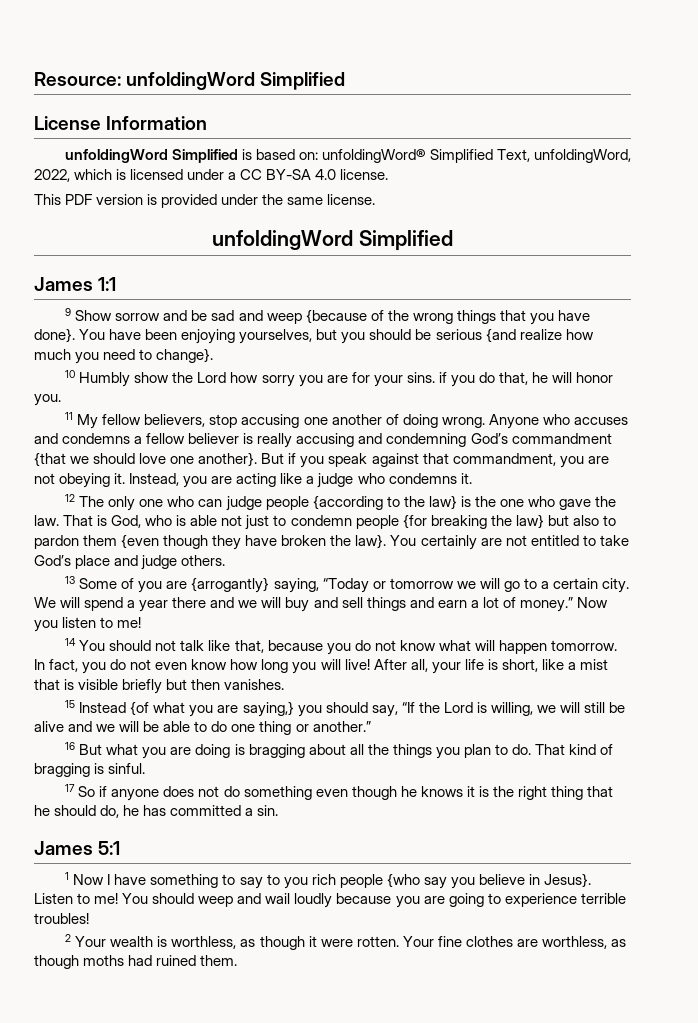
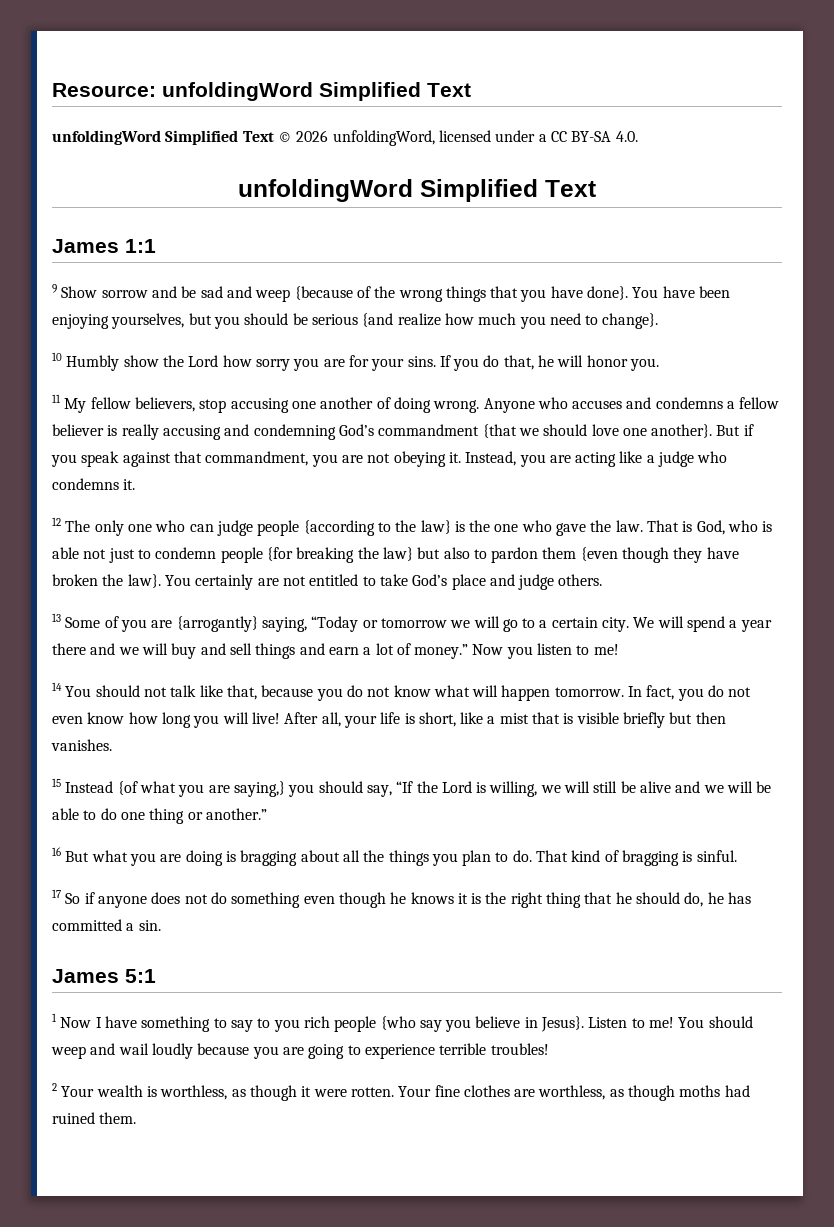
- Resource: unfoldingWord Simplified
- License Information
- unfoldingWord Simplified is based on: unfoldingWord® Simplified Text, unfoldingWord, 2022, which is licensed under a CC BY-SA 4.0 license.
- This PDF version is provided under the same license.
- unfoldingWord Simplified
+ Resource: unfoldingWord Simplified Text
+ unfoldingWord Simplified Text © 2026 unfoldingWord, licensed under a CC BY-SA 4.0.
+ unfoldingWord Simplified Text
- 10 Humbly show the Lord how sorry you are for your sins. if you do that, he will honor you.
+ 10 Humbly show the Lord how sorry you are for your sins. If you do that, he will honor you.

